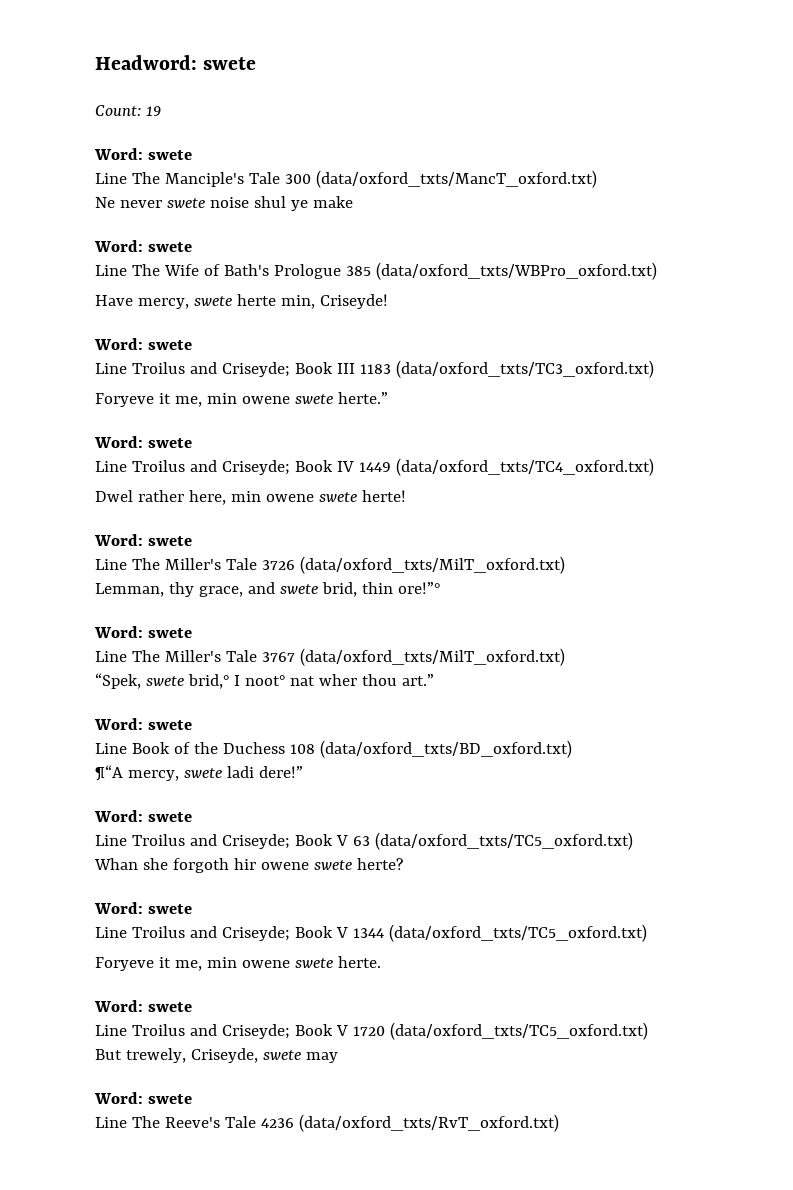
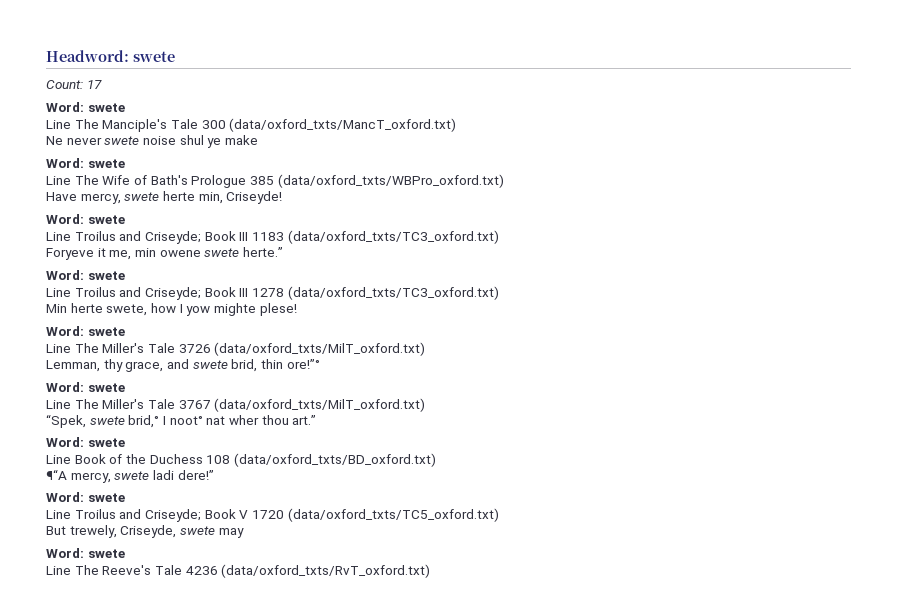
- Count: 19
+ Count: 17
- Line Troilus and Criseyde; Book IV 1449 (data/oxford_txts/TC4_oxford.txt)
- Dwel rather here, min owene swete herte!
+ Line Troilus and Criseyde; Book III 1278 (data/oxford_txts/TC3_oxford.txt)
+ Min herte swete, how I yow mighte plese!
- Line Troilus and Criseyde; Book V 63 (data/oxford_txts/TC5_oxford.txt)
- Whan she forgoth hir owene swete herte?
- Word: swete
- Line Troilus and Criseyde; Book V 1344 (data/oxford_txts/TC5_oxford.txt)
- Foryeve it me, min owene swete herte.
- Word: swete

